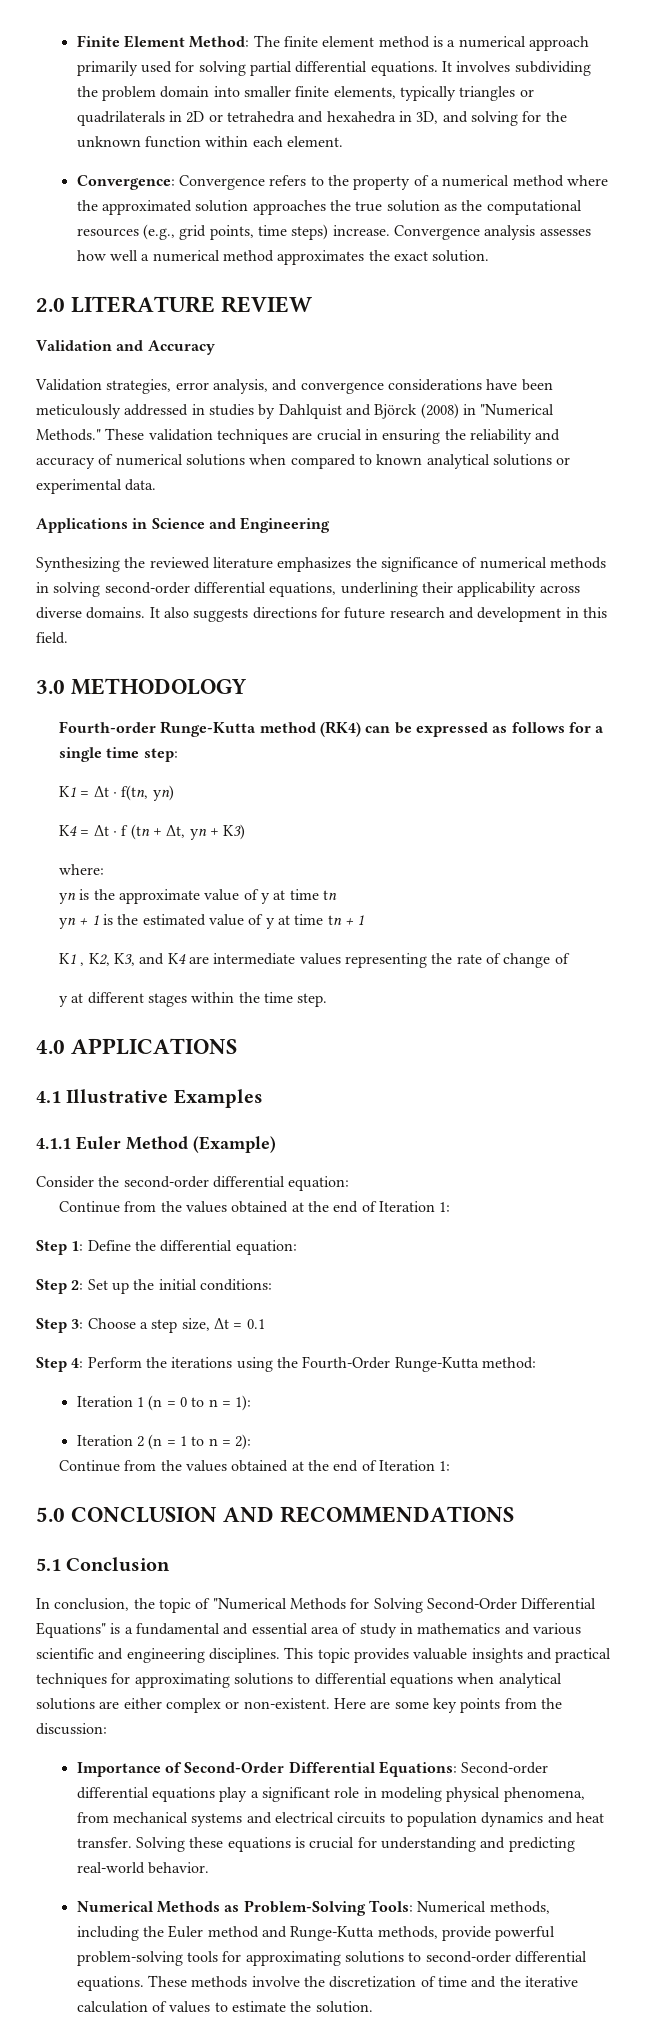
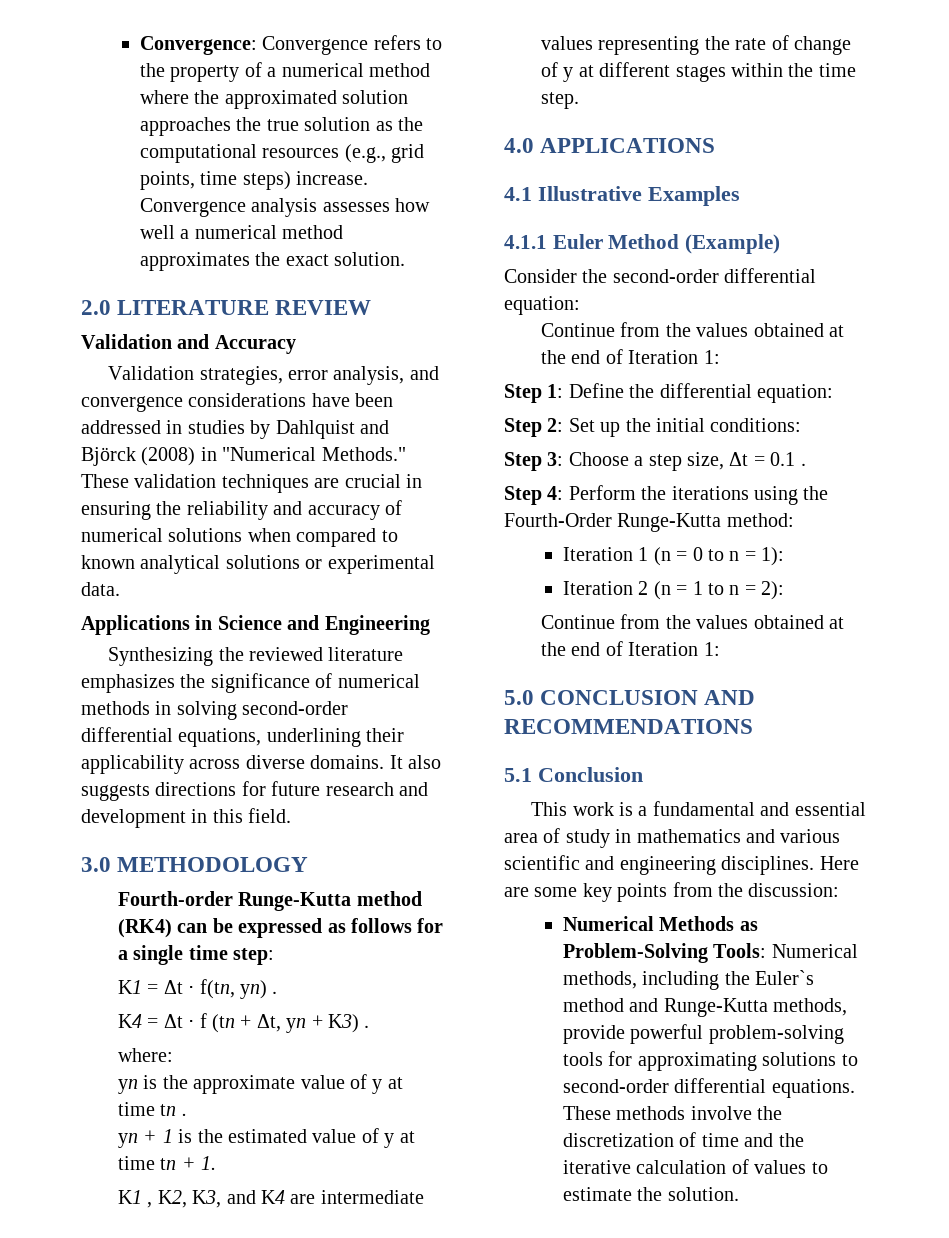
- Finite Element Method: The finite element method is a numerical approach primarily used for solving partial differential equations. It involves subdividing the problem domain into smaller finite elements, typically triangles or quadrilaterals in 2D or tetrahedra and hexahedra in 3D, and solving for the unknown function within each element.
- Validation strategies, error analysis, and convergence considerations have been meticulously addressed in studies by Dahlquist and Björck (2008) in "Numerical Methods."
+ Validation strategies, error analysis, and convergence considerations have been addressed in studies by Dahlquist and Björck (2008) in "Numerical Methods."
- K1 = Δt ⋅ f(tn, yn)
+ K1 = Δt ⋅ f(tn, yn) .
- K4 = Δt ⋅ f (tn + Δt, yn + K3)
+ K4 = Δt ⋅ f (tn + Δt, yn + K3) .
- yn is the approximate value of y at time tn
+ yn is the approximate value of y at time tn .
- yn + 1 is the estimated value of y at time tn + 1
+ yn + 1 is the estimated value of y at time tn + 1.
- K1 , K2, K3, and K4 are intermediate values representing the rate of change of
- y at different stages within the time step.
+ K1 , K2, K3, and K4 are intermediate values representing the rate of change of y at different stages within the time step.
- Step 3: Choose a step size, Δt = 0.1
+ Step 3: Choose a step size, Δt = 0.1 .
- In conclusion, the topic of "Numerical Methods for Solving Second-Order Differential Equations" is a fundamental and essential area of study in mathematics and various scientific and engineering disciplines.
+ This work is a fundamental and essential area of study in mathematics and various scientific and engineering disciplines.
- This topic provides valuable insights and practical techniques for approximating solutions to differential equations when analytical solutions are either complex or non-existent.
- Importance of Second-Order Differential Equations: Second-order differential equations play a significant role in modeling physical phenomena, from mechanical systems and electrical circuits to population dynamics and heat transfer. Solving these equations is crucial for understanding and predicting real-world behavior.
- Numerical Methods as Problem-Solving Tools: Numerical methods, including the Euler method and Runge-Kutta methods, provide powerful problem-solving tools for approximating solutions to second-order differential equations.
+ Numerical Methods as Problem-Solving Tools: Numerical methods, including the Euler`s method and Runge-Kutta methods, provide powerful problem-solving tools for approximating solutions to second-order differential equations.

